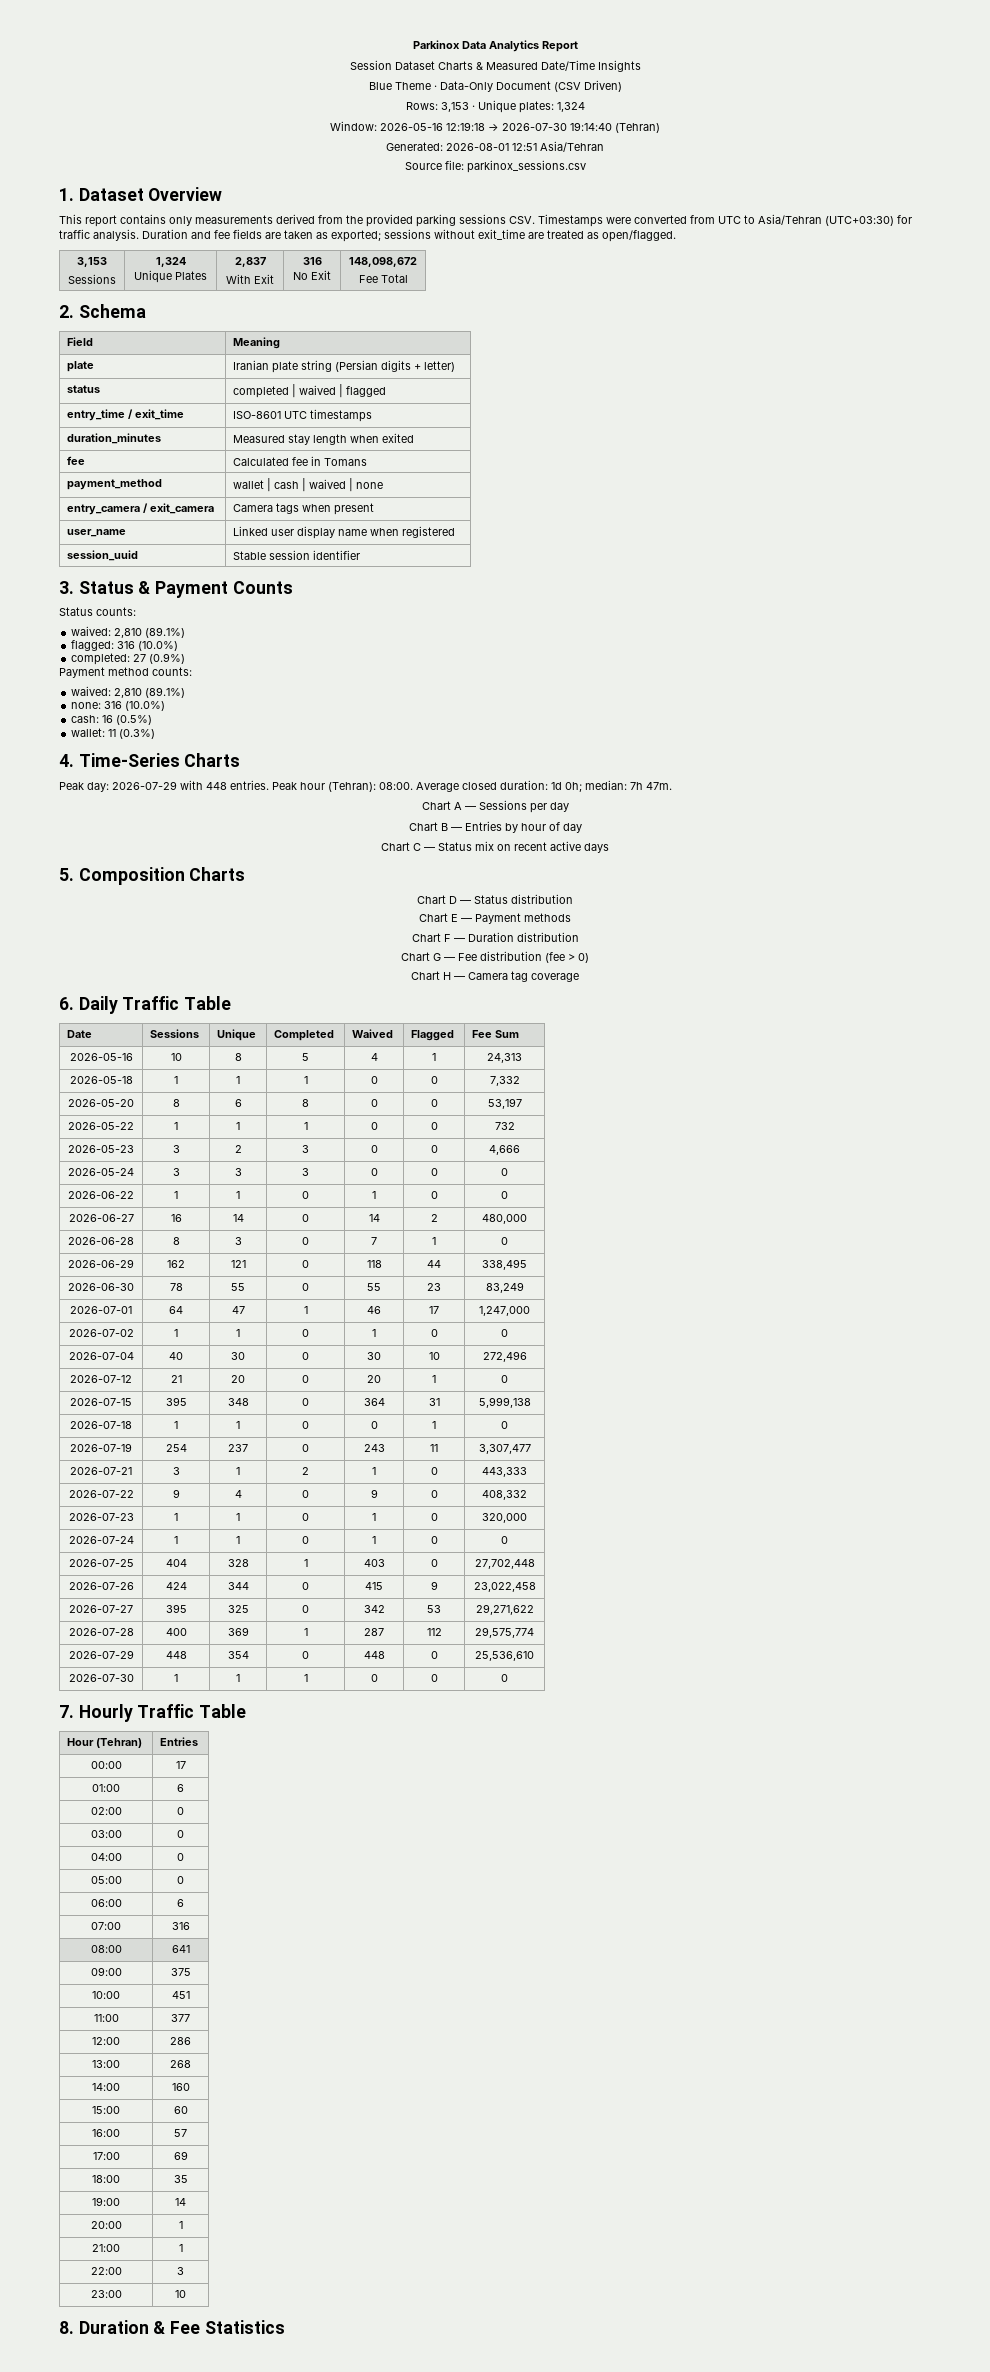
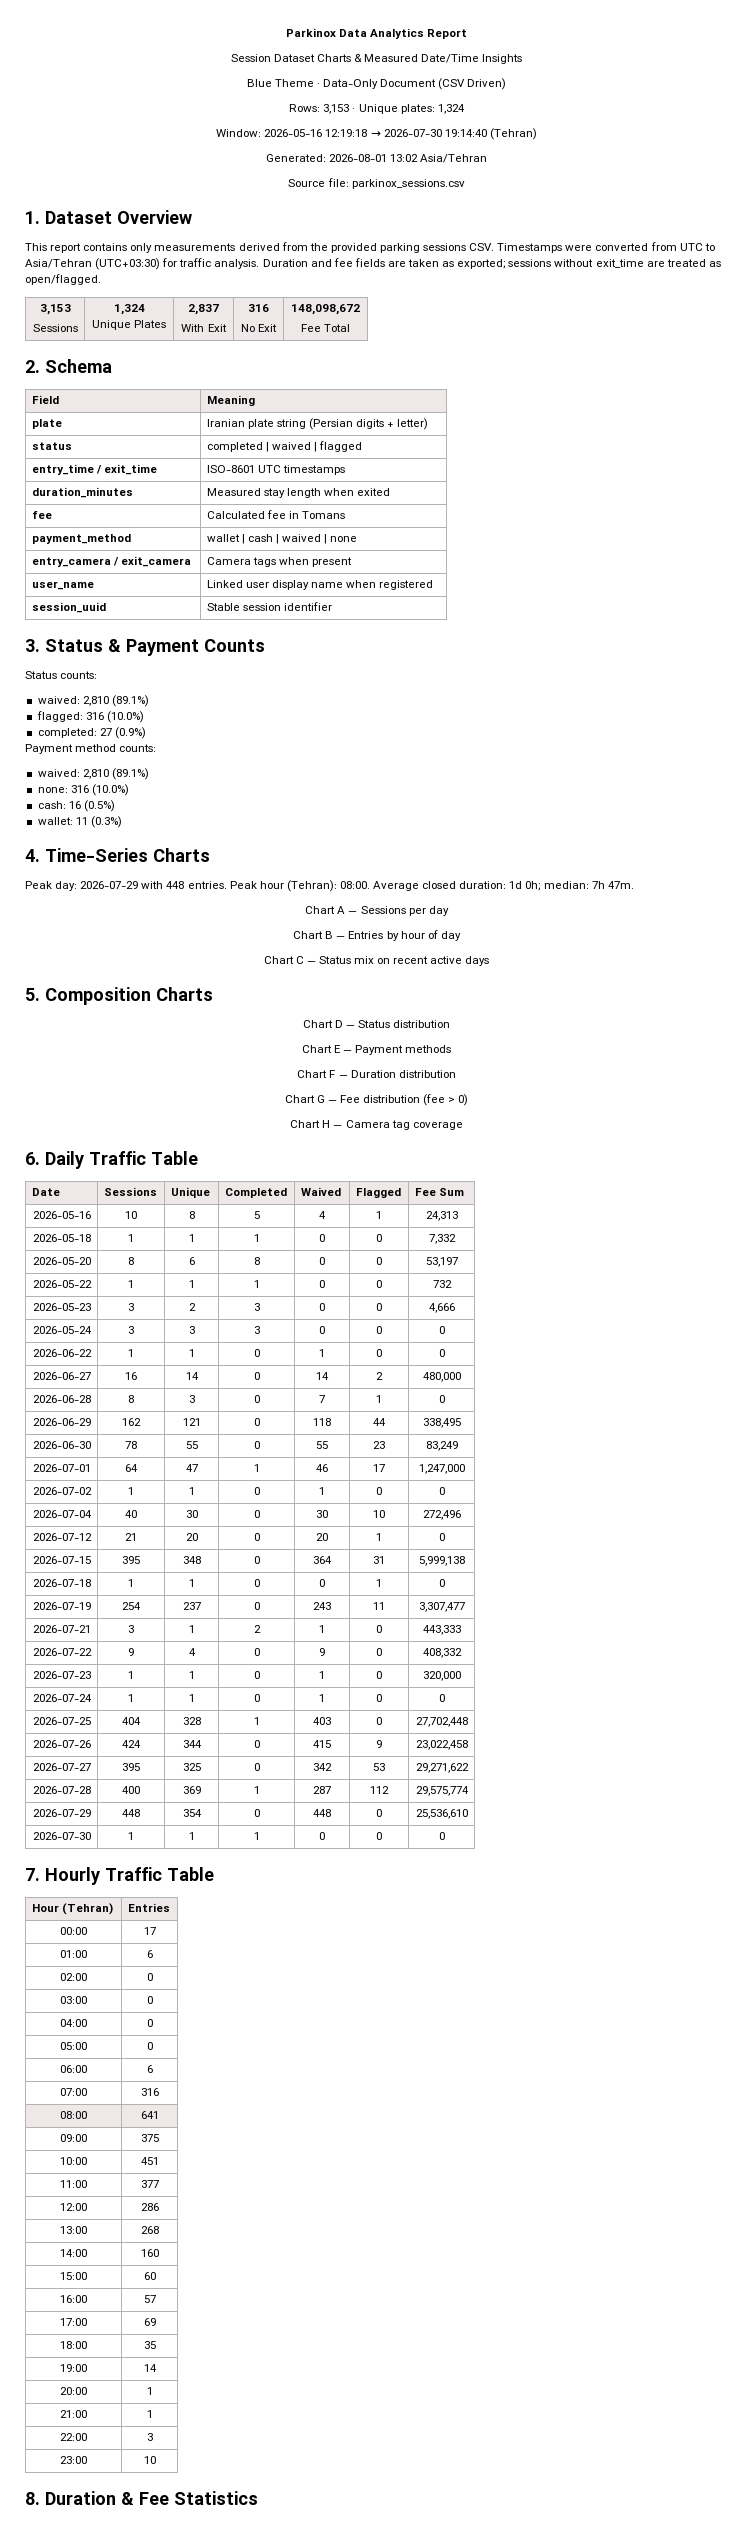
- Generated: 2026-08-01 12:51 Asia/Tehran
+ Generated: 2026-08-01 13:02 Asia/Tehran

